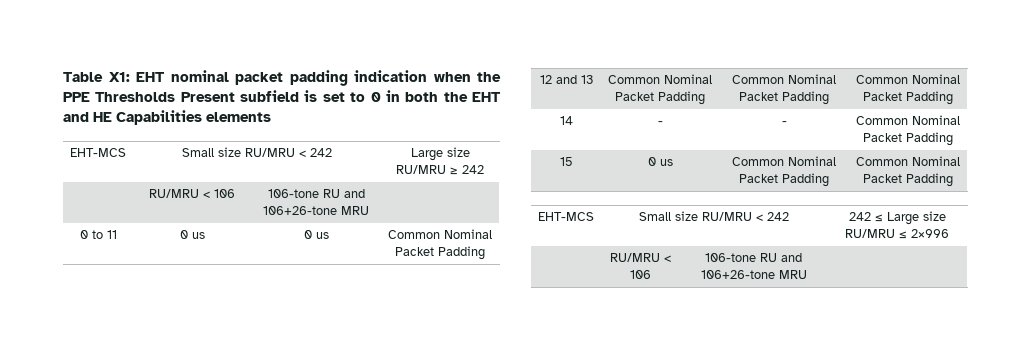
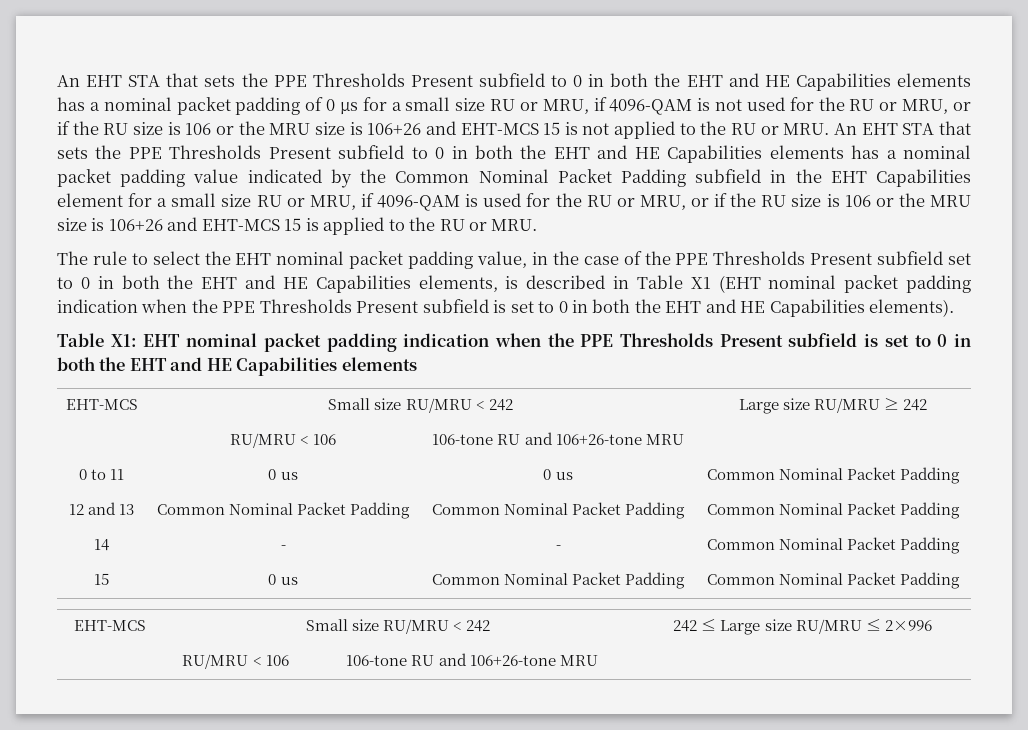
+ An EHT STA that sets the PPE Thresholds Present subfield to 0 in both the EHT and HE Capabilities elements has a nominal packet padding of 0 µs for a small size RU or MRU, if 4096-QAM is not used for the RU or MRU, or if the RU size is 106 or the MRU size is 106+26 and EHT-MCS 15 is not applied to the RU or MRU. An EHT STA that sets the PPE Thresholds Present subfield to 0 in both the EHT and HE Capabilities elements has a nominal packet padding value indicated by the Common Nominal Packet Padding subfield in the EHT Capabilities element for a small size RU or MRU, if 4096-QAM is used for the RU or MRU, or if the RU size is 106 or the MRU size is 106+26 and EHT-MCS 15 is applied to the RU or MRU.
+ The rule to select the EHT nominal packet padding value, in the case of the PPE Thresholds Present subfield set to 0 in both the EHT and HE Capabilities elements, is described in Table X1 (EHT nominal packet padding indication when the PPE Thresholds Present subfield is set to 0 in both the EHT and HE Capabilities elements).

